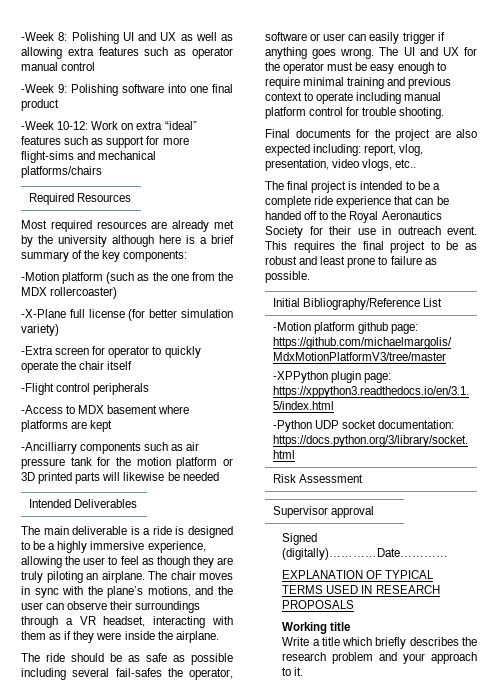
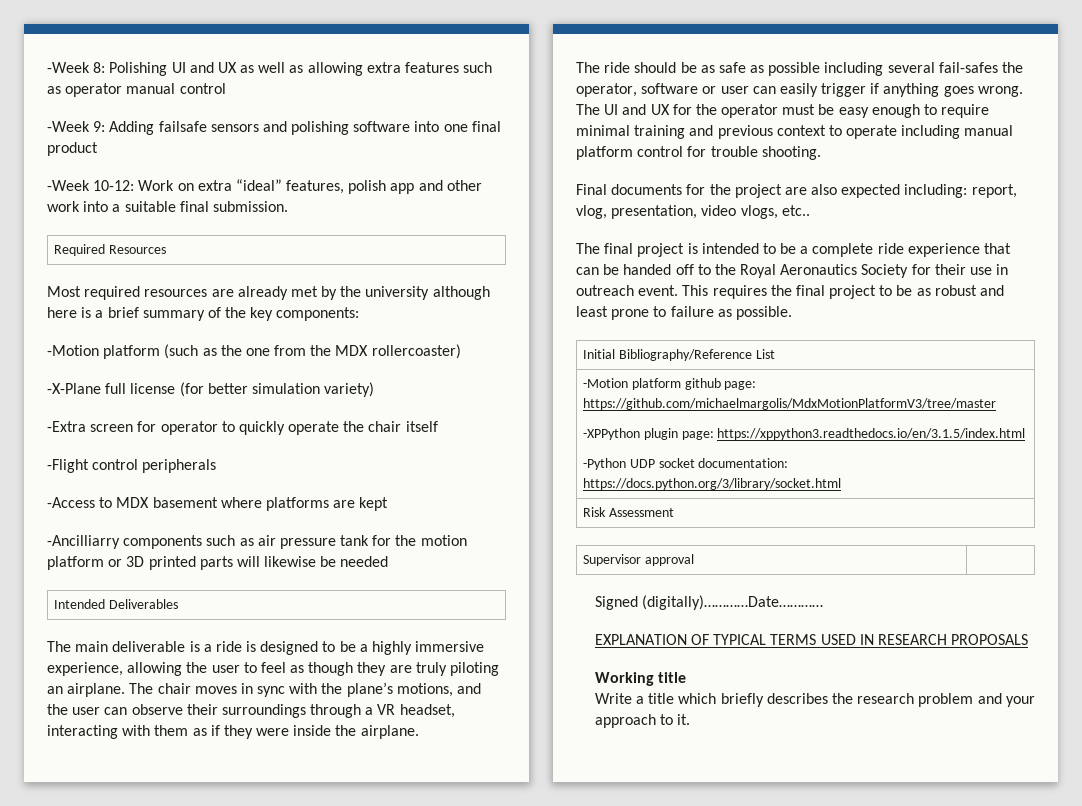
- -Week 9: Polishing software into one final product
+ -Week 9: Adding failsafe sensors and polishing software into one final product
- -Week 10-12: Work on extra “ideal” features such as support for more flight-sims and mechanical platforms/chairs
+ -Week 10-12: Work on extra “ideal” features, polish app and other work into a suitable final submission.

